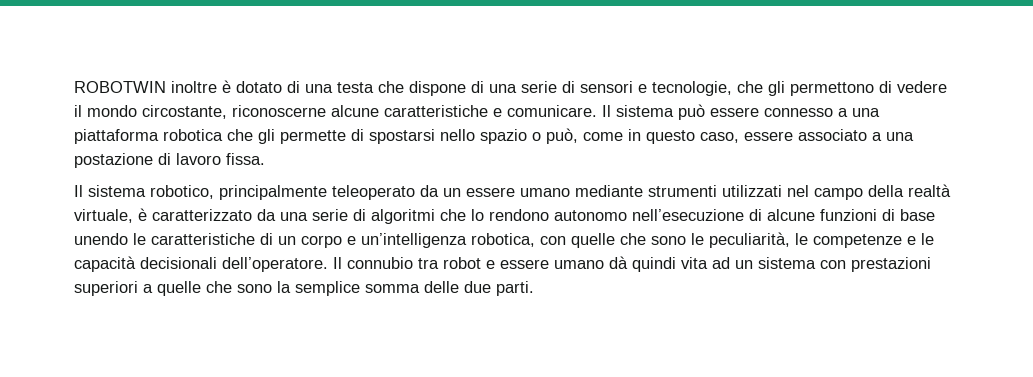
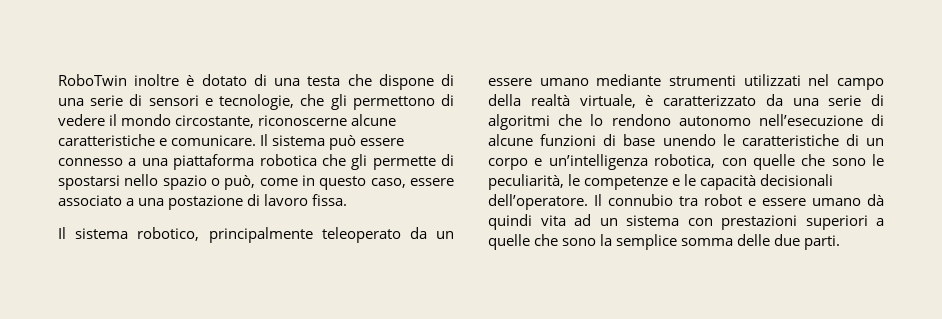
- ROBOTWIN inoltre è dotato di una testa che dispone di una serie di sensori e tecnologie, che gli permettono di vedere il mondo circostante, riconoscerne alcune caratteristiche e comunicare.
+ RoboTwin inoltre è dotato di una testa che dispone di una serie di sensori e tecnologie, che gli permettono di vedere il mondo circostante, riconoscerne alcune caratteristiche e comunicare.

